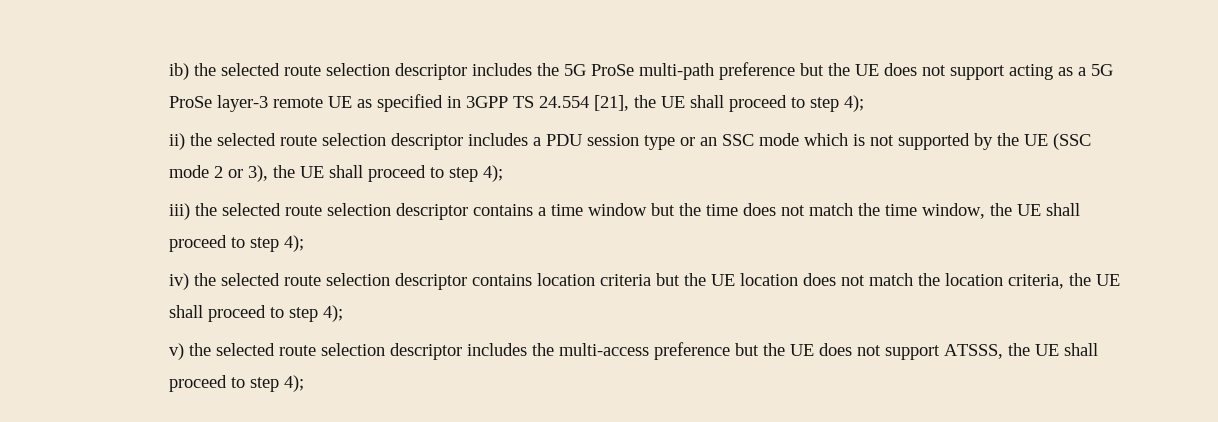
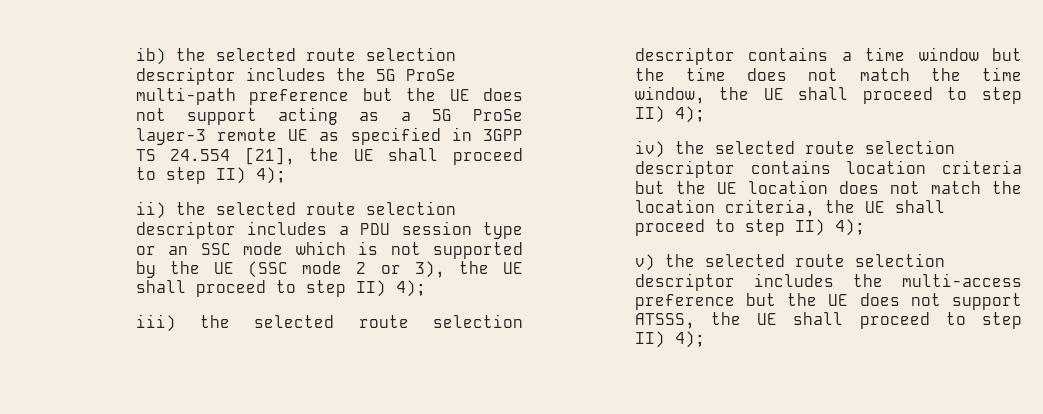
- ib) the selected route selection descriptor includes the 5G ProSe multi-path preference but the UE does not support acting as a 5G ProSe layer-3 remote UE as specified in 3GPP TS 24.554 [21], the UE shall proceed to step 4);
+ ib) the selected route selection descriptor includes the 5G ProSe multi-path preference but the UE does not support acting as a 5G ProSe layer-3 remote UE as specified in 3GPP TS 24.554 [21], the UE shall proceed to step II) 4);
- ii) the selected route selection descriptor includes a PDU session type or an SSC mode which is not supported by the UE (SSC mode 2 or 3), the UE shall proceed to step 4);
+ ii) the selected route selection descriptor includes a PDU session type or an SSC mode which is not supported by the UE (SSC mode 2 or 3), the UE shall proceed to step II) 4);
- iii) the selected route selection descriptor contains a time window but the time does not match the time window, the UE shall proceed to step 4);
+ iii) the selected route selection descriptor contains a time window but the time does not match the time window, the UE shall proceed to step II) 4);
- iv) the selected route selection descriptor contains location criteria but the UE location does not match the location criteria, the UE shall proceed to step 4);
+ iv) the selected route selection descriptor contains location criteria but the UE location does not match the location criteria, the UE shall proceed to step II) 4);
- v) the selected route selection descriptor includes the multi-access preference but the UE does not support ATSSS, the UE shall proceed to step 4);
+ v) the selected route selection descriptor includes the multi-access preference but the UE does not support ATSSS, the UE shall proceed to step II) 4);

